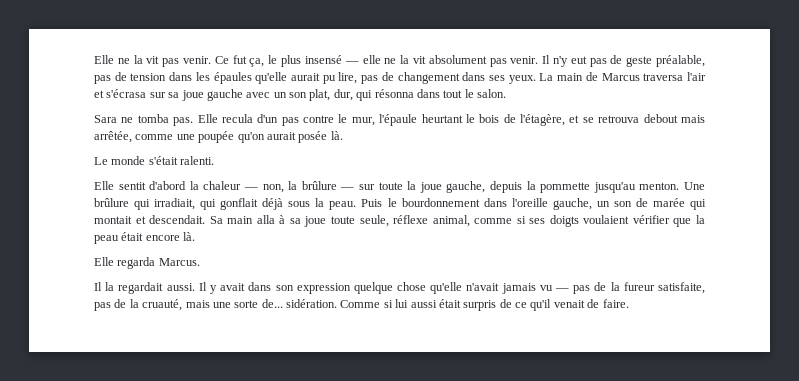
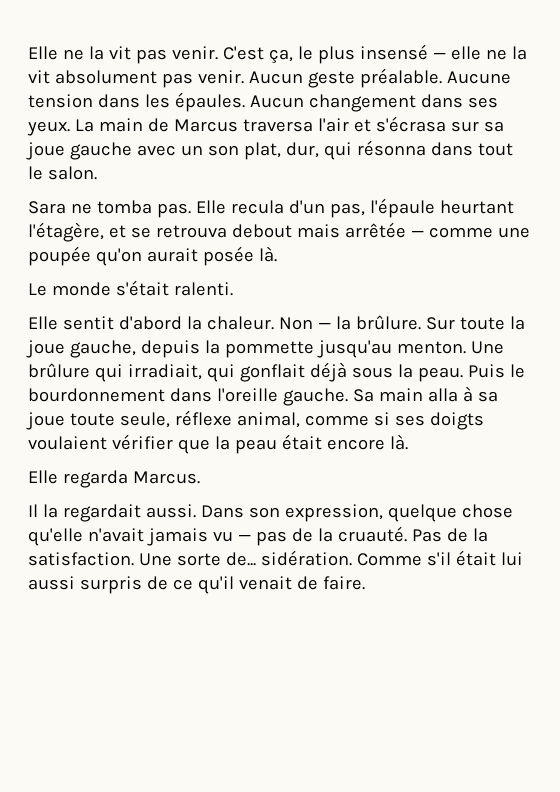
- Ce fut ça, le plus insensé — elle ne la vit absolument pas venir.
+ C'est ça, le plus insensé — elle ne la vit absolument pas venir.
- Il n'y eut pas de geste préalable, pas de tension dans les épaules qu'elle aurait pu lire, pas de changement dans ses yeux.
+ Aucun geste préalable. Aucune tension dans les épaules. Aucun changement dans ses yeux.
- Elle recula d'un pas contre le mur, l'épaule heurtant le bois de l'étagère, et se retrouva debout mais arrêtée, comme une poupée qu'on aurait posée là.
+ Elle recula d'un pas, l'épaule heurtant l'étagère, et se retrouva debout mais arrêtée — comme une poupée qu'on aurait posée là.
- Elle sentit d'abord la chaleur — non, la brûlure — sur toute la joue gauche, depuis la pommette jusqu'au menton.
+ Elle sentit d'abord la chaleur. Non — la brûlure. Sur toute la joue gauche, depuis la pommette jusqu'au menton.
- Puis le bourdonnement dans l'oreille gauche, un son de marée qui montait et descendait.
+ Puis le bourdonnement dans l'oreille gauche.
- Il y avait dans son expression quelque chose qu'elle n'avait jamais vu — pas de la fureur satisfaite, pas de la cruauté, mais une sorte de... sidération.
+ Dans son expression, quelque chose qu'elle n'avait jamais vu — pas de la cruauté. Pas de la satisfaction. Une sorte de... sidération.
- Comme si lui aussi était surpris de ce qu'il venait de faire.
+ Comme s'il était lui aussi surpris de ce qu'il venait de faire.

